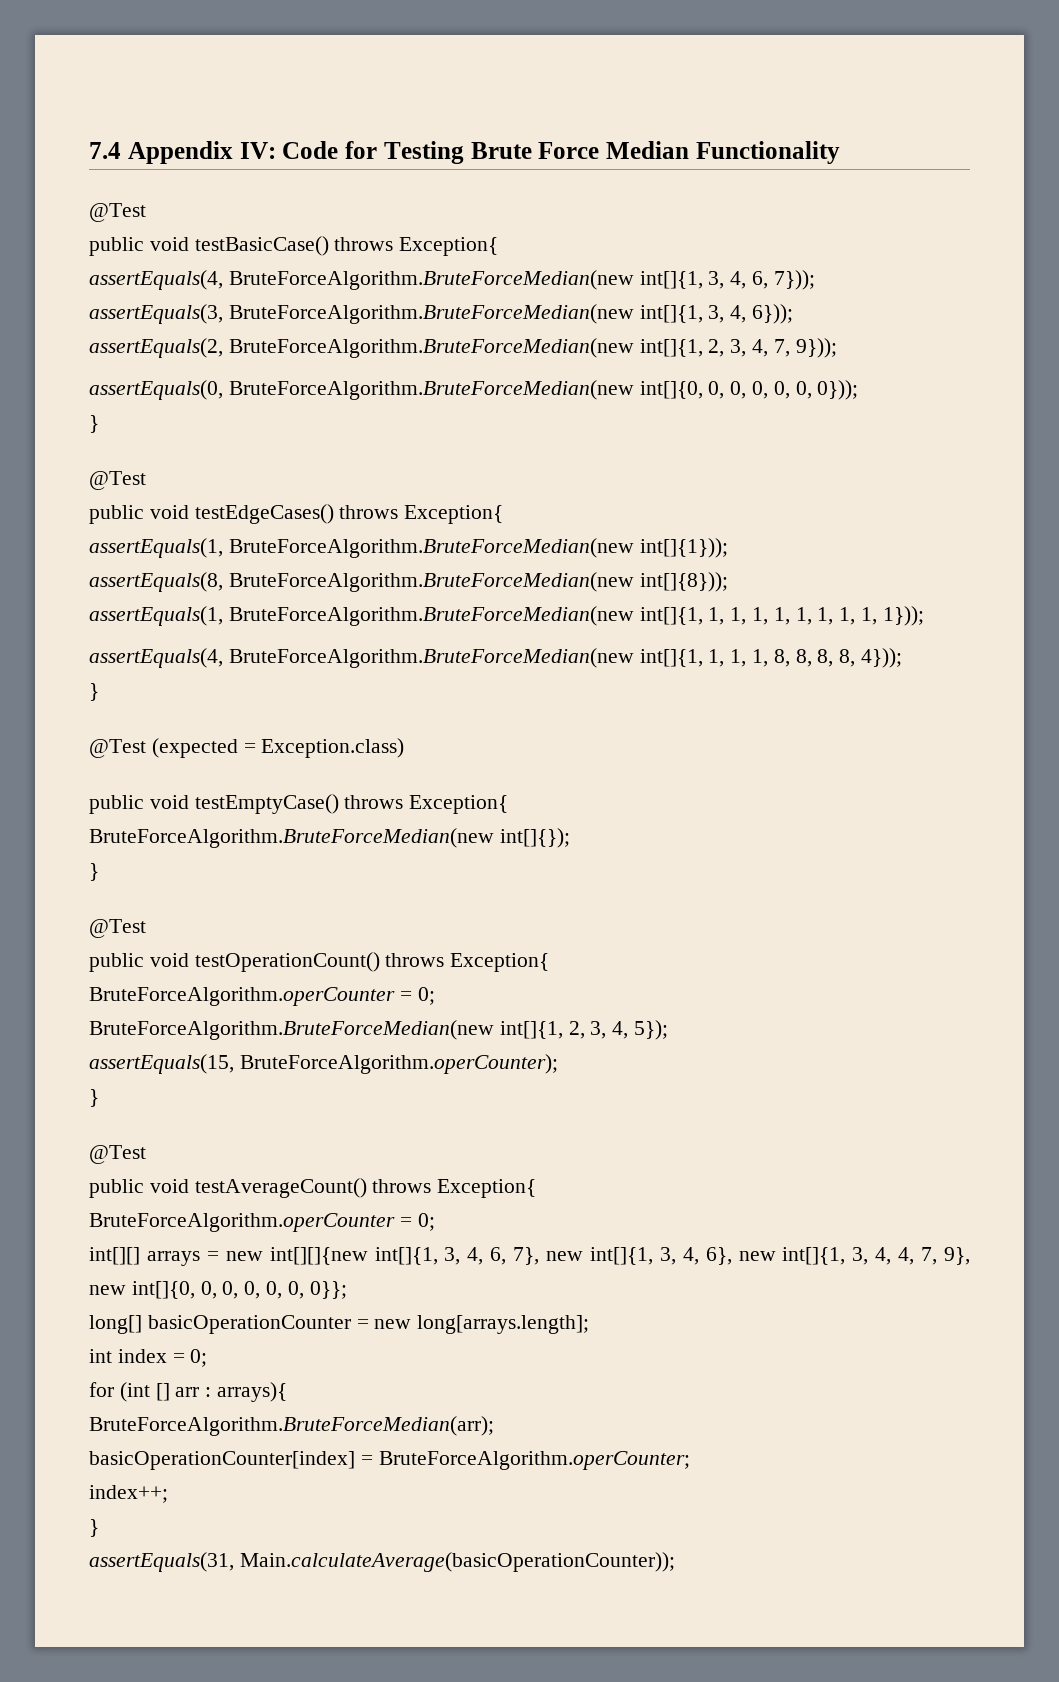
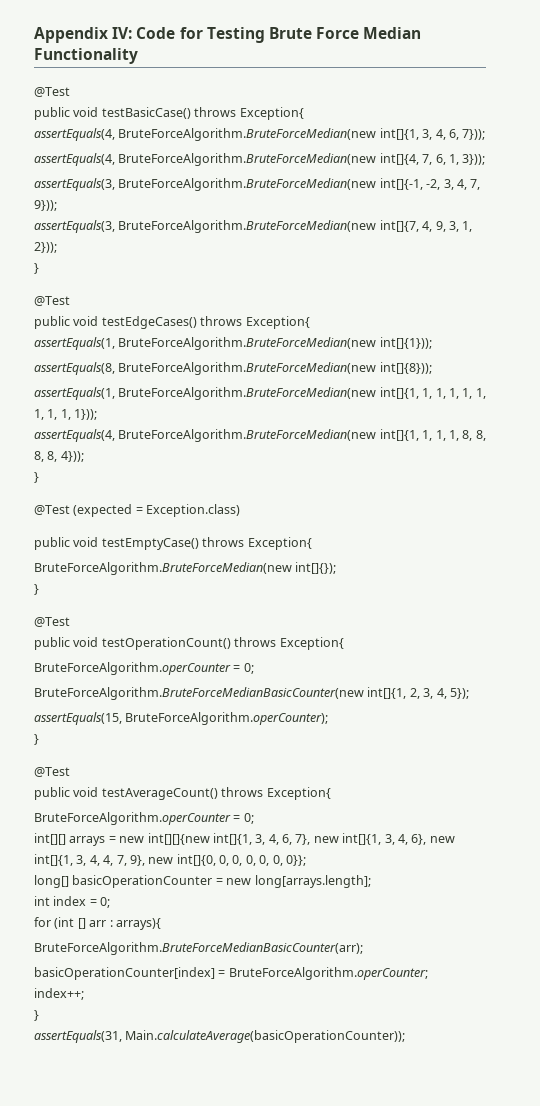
- 7.4 Appendix IV: Code for Testing Brute Force Median Functionality
+ Appendix IV: Code for Testing Brute Force Median Functionality
- assertEquals(3, BruteForceAlgorithm.BruteForceMedian(new int[]{1, 3, 4, 6}));
- assertEquals(2, BruteForceAlgorithm.BruteForceMedian(new int[]{1, 2, 3, 4, 7, 9}));
- assertEquals(0, BruteForceAlgorithm.BruteForceMedian(new int[]{0, 0, 0, 0, 0, 0, 0}));
+ assertEquals(4, BruteForceAlgorithm.BruteForceMedian(new int[]{4, 7, 6, 1, 3}));
+ assertEquals(3, BruteForceAlgorithm.BruteForceMedian(new int[]{-1, -2, 3, 4, 7, 9}));
+ assertEquals(3, BruteForceAlgorithm.BruteForceMedian(new int[]{7, 4, 9, 3, 1, 2}));
- BruteForceAlgorithm.BruteForceMedian(new int[]{1, 2, 3, 4, 5});
+ BruteForceAlgorithm.BruteForceMedianBasicCounter(new int[]{1, 2, 3, 4, 5});
- BruteForceAlgorithm.BruteForceMedian(arr);
+ BruteForceAlgorithm.BruteForceMedianBasicCounter(arr);

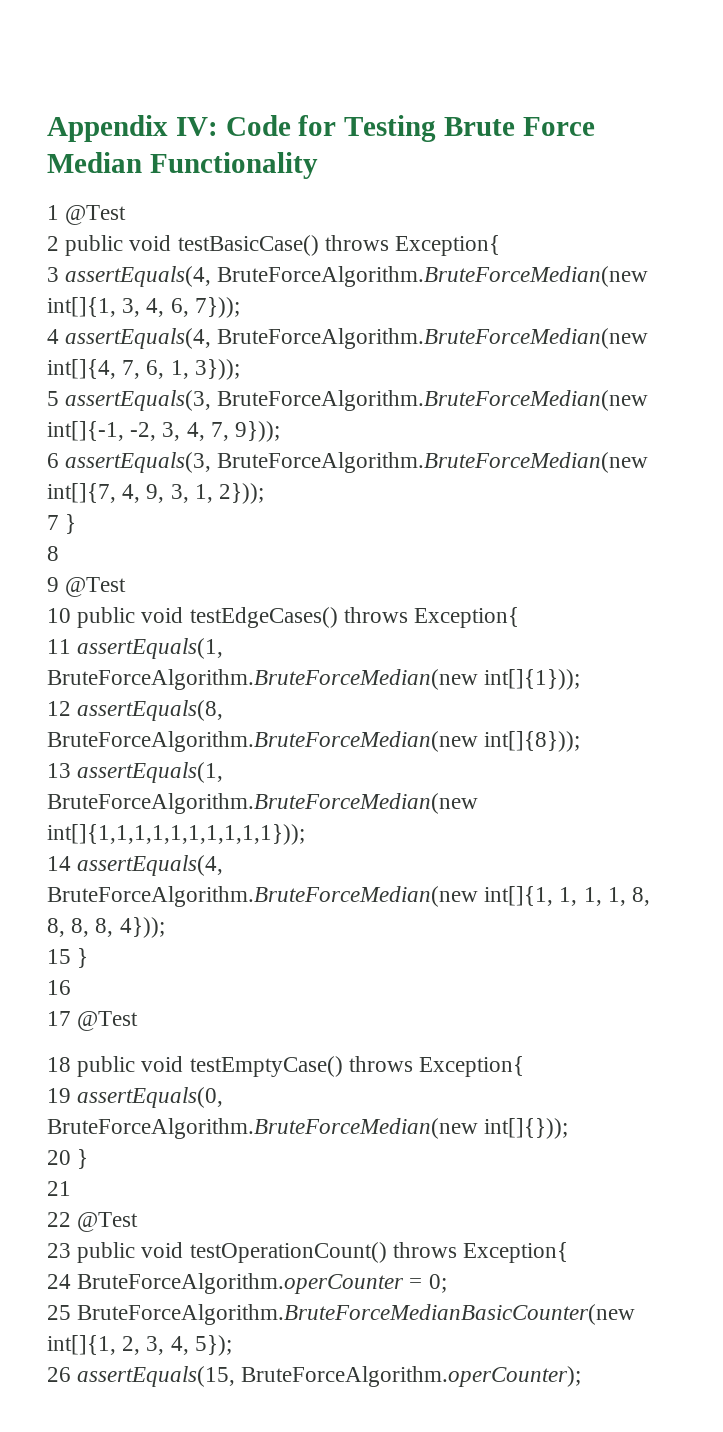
  Appendix IV: Code for Testing Brute Force Median Functionality
- @Test
- public void testBasicCase() throws Exception{
+ 1 @Test
+ 2 public void testBasicCase() throws Exception{
- assertEquals(4, BruteForceAlgorithm.BruteForceMedian(new int[]{1, 3, 4, 6, 7}));
+ 3 assertEquals(4, BruteForceAlgorithm.BruteForceMedian(new int[]{1, 3, 4, 6, 7}));
- assertEquals(4, BruteForceAlgorithm.BruteForceMedian(new int[]{4, 7, 6, 1, 3}));
+ 4 assertEquals(4, BruteForceAlgorithm.BruteForceMedian(new int[]{4, 7, 6, 1, 3}));
- assertEquals(3, BruteForceAlgorithm.BruteForceMedian(new int[]{-1, -2, 3, 4, 7, 9}));
+ 5 assertEquals(3, BruteForceAlgorithm.BruteForceMedian(new int[]{-1, -2, 3, 4, 7, 9}));
- assertEquals(3, BruteForceAlgorithm.BruteForceMedian(new int[]{7, 4, 9, 3, 1, 2}));
- }
- @Test
- public void testEdgeCases() throws Exception{
+ 6 assertEquals(3, BruteForceAlgorithm.BruteForceMedian(new int[]{7, 4, 9, 3, 1, 2}));
+ 7 }
+ 8
+ 9 @Test
+ 10 public void testEdgeCases() throws Exception{
- assertEquals(1, BruteForceAlgorithm.BruteForceMedian(new int[]{1}));
+ 11 assertEquals(1, BruteForceAlgorithm.BruteForceMedian(new int[]{1}));
- assertEquals(8, BruteForceAlgorithm.BruteForceMedian(new int[]{8}));
+ 12 assertEquals(8, BruteForceAlgorithm.BruteForceMedian(new int[]{8}));
- assertEquals(1, BruteForceAlgorithm.BruteForceMedian(new int[]{1, 1, 1, 1, 1, 1, 1, 1, 1, 1}));
- assertEquals(4, BruteForceAlgorithm.BruteForceMedian(new int[]{1, 1, 1, 1, 8, 8, 8, 8, 4}));
- }
- @Test (expected = Exception.class)
- public void testEmptyCase() throws Exception{
+ 13 assertEquals(1, BruteForceAlgorithm.BruteForceMedian(new int[]{1,1,1,1,1,1,1,1,1,1}));
+ 14 assertEquals(4, BruteForceAlgorithm.BruteForceMedian(new int[]{1, 1, 1, 1, 8, 8, 8, 8, 4}));
+ 15 }
+ 16
+ 17 @Test
+ 18 public void testEmptyCase() throws Exception{
- BruteForceAlgorithm.BruteForceMedian(new int[]{});
- }
- @Test
- public void testOperationCount() throws Exception{
- BruteForceAlgorithm.operCounter = 0;
- BruteForceAlgorithm.BruteForceMedianBasicCounter(new int[]{1, 2, 3, 4, 5});
+ 19 assertEquals(0, BruteForceAlgorithm.BruteForceMedian(new int[]{}));
+ 20 }
+ 21
+ 22 @Test
+ 23 public void testOperationCount() throws Exception{
+ 24 BruteForceAlgorithm.operCounter = 0;
+ 25 BruteForceAlgorithm.BruteForceMedianBasicCounter(new int[]{1, 2, 3, 4, 5});
- assertEquals(15, BruteForceAlgorithm.operCounter);
- }
- @Test
- public void testAverageCount() throws Exception{
- BruteForceAlgorithm.operCounter = 0;
- int[][] arrays = new int[][]{new int[]{1, 3, 4, 6, 7}, new int[]{1, 3, 4, 6}, new int[]{1, 3, 4, 4, 7, 9}, new int[]{0, 0, 0, 0, 0, 0, 0}};
- long[] basicOperationCounter = new long[arrays.length];
- int index = 0;
- for (int [] arr : arrays){
- BruteForceAlgorithm.BruteForceMedianBasicCounter(arr);
- basicOperationCounter[index] = BruteForceAlgorithm.operCounter;
- index++;
- }
- assertEquals(31, Main.calculateAverage(basicOperationCounter));
+ 26 assertEquals(15, BruteForceAlgorithm.operCounter);

